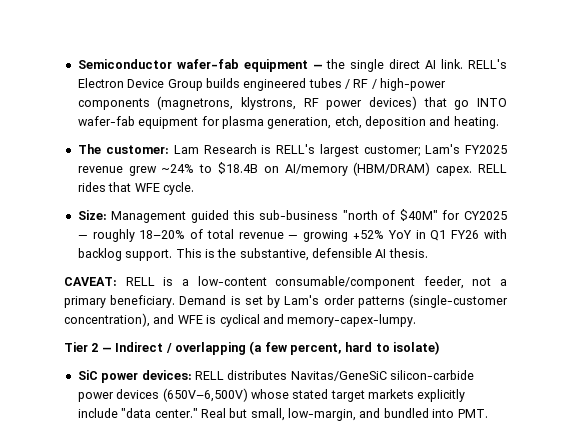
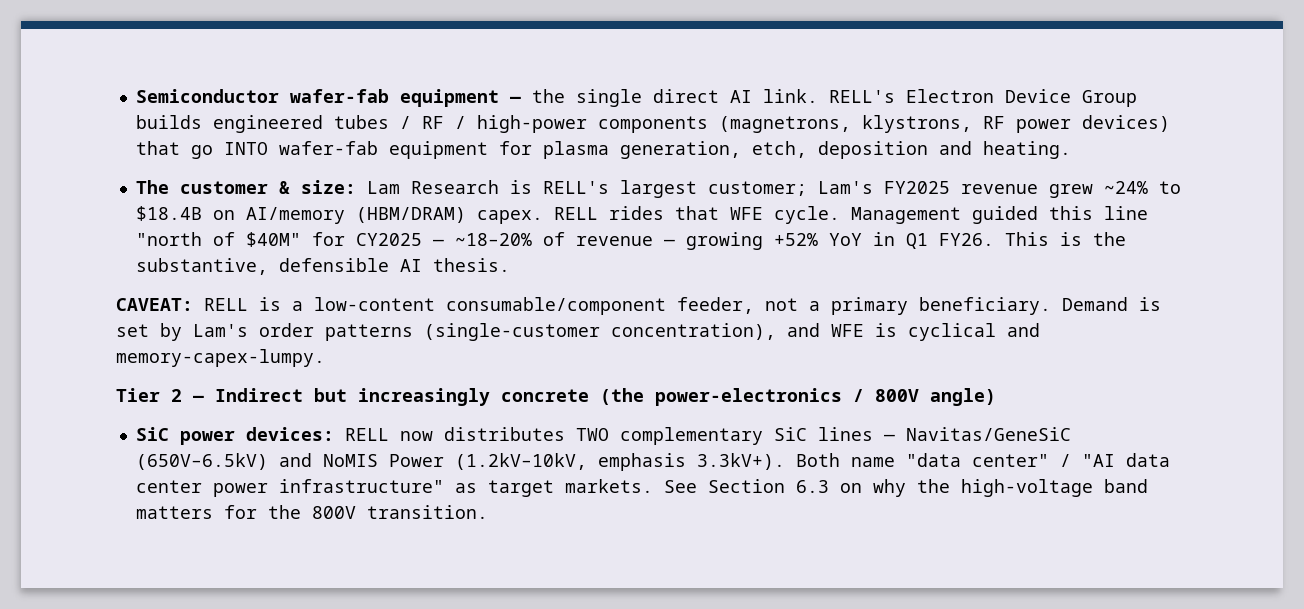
- The customer: Lam Research is RELL's largest customer; Lam's FY2025 revenue grew ~24% to $18.4B on AI/memory (HBM/DRAM) capex.
+ The customer & size: Lam Research is RELL's largest customer; Lam's FY2025 revenue grew ~24% to $18.4B on AI/memory (HBM/DRAM) capex.
- RELL rides that WFE cycle.
- Size: Management guided this sub-business "north of $40M" for CY2025 — roughly 18–20% of total revenue — growing +52% YoY in Q1 FY26 with backlog support.
+ RELL rides that WFE cycle. Management guided this line "north of $40M" for CY2025 — ~18–20% of revenue — growing +52% YoY in Q1 FY26.
- Tier 2 — Indirect / overlapping (a few percent, hard to isolate)
- SiC power devices: RELL distributes Navitas/GeneSiC silicon-carbide power devices (650V–6,500V) whose stated target markets explicitly include "data center." Real but small, low-margin, and bundled into PMT.
+ Tier 2 — Indirect but increasingly concrete (the power-electronics / 800V angle)
+ SiC power devices: RELL now distributes TWO complementary SiC lines — Navitas/GeneSiC (650V–6.5kV) and NoMIS Power (1.2kV–10kV, emphasis 3.3kV+). Both name "data center" / "AI data center power infrastructure" as target markets. See Section 6.3 on why the high-voltage band matters for the 800V transition.

